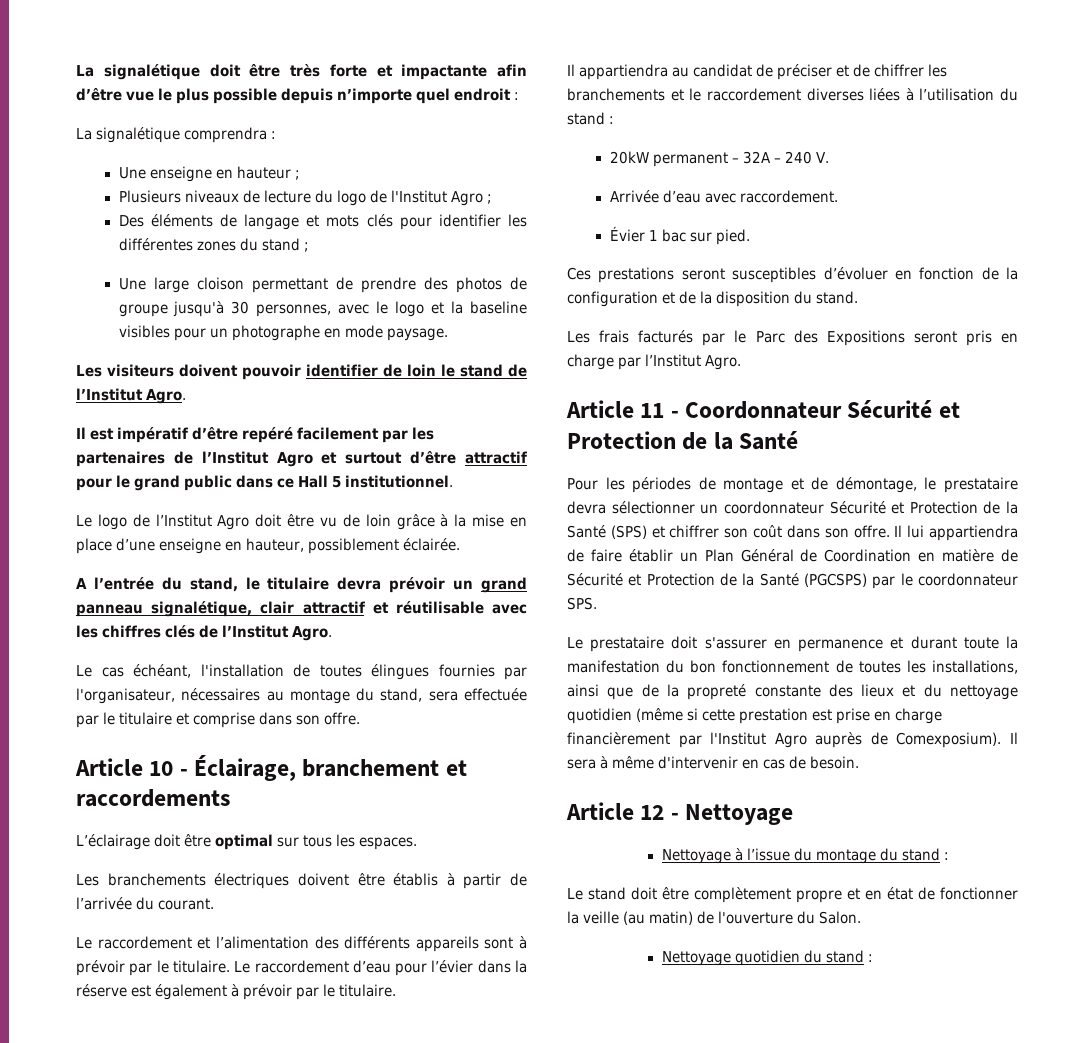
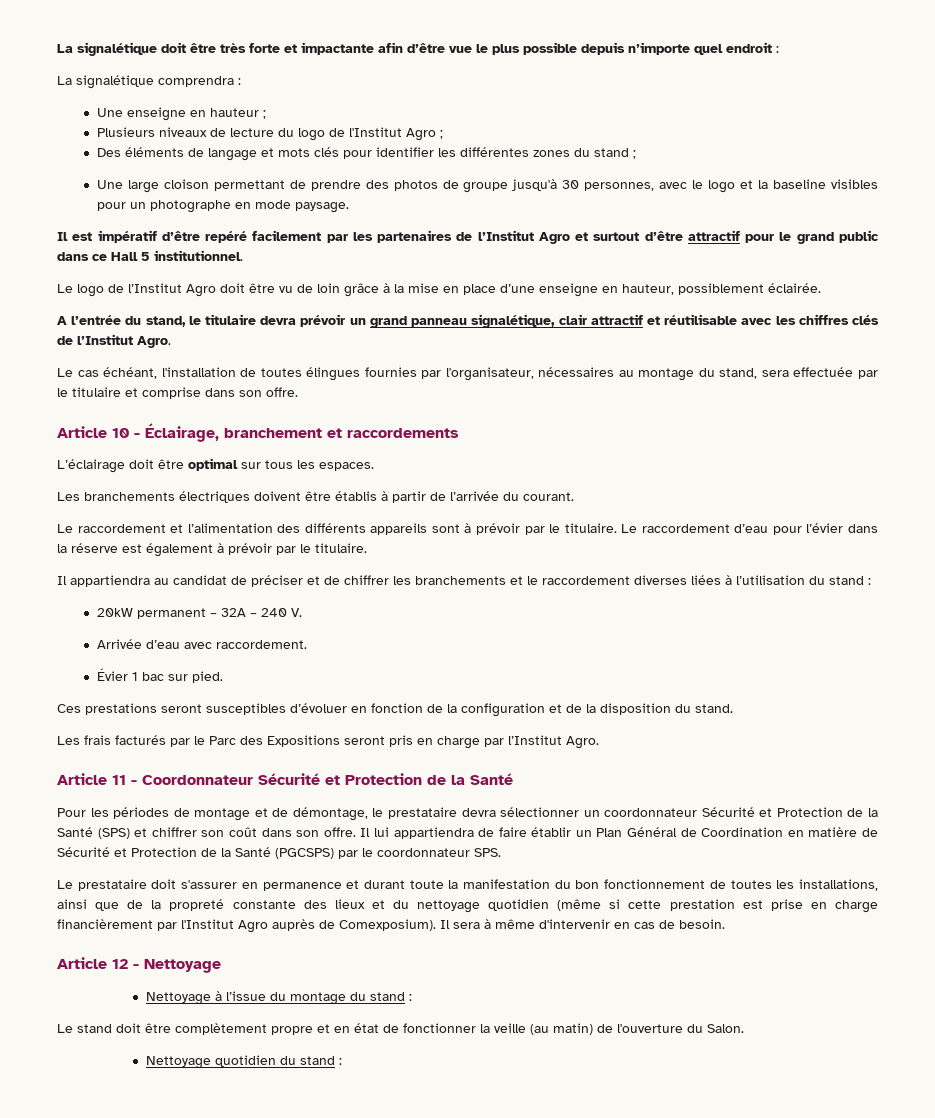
- Les visiteurs doivent pouvoir identifier de loin le stand de l’Institut Agro.

